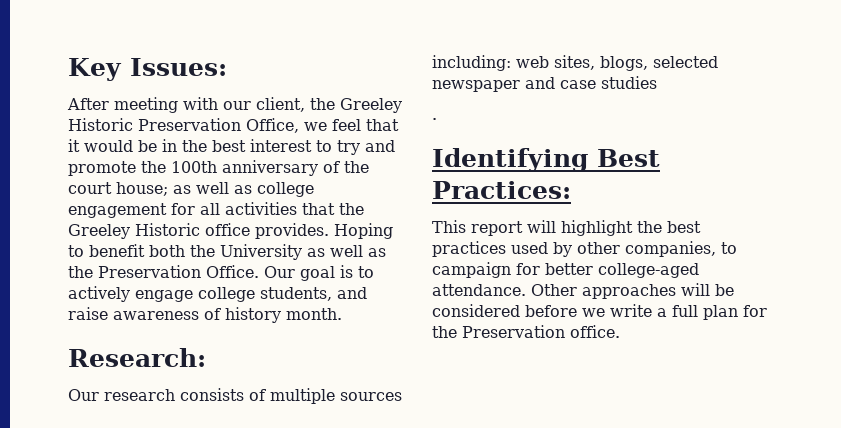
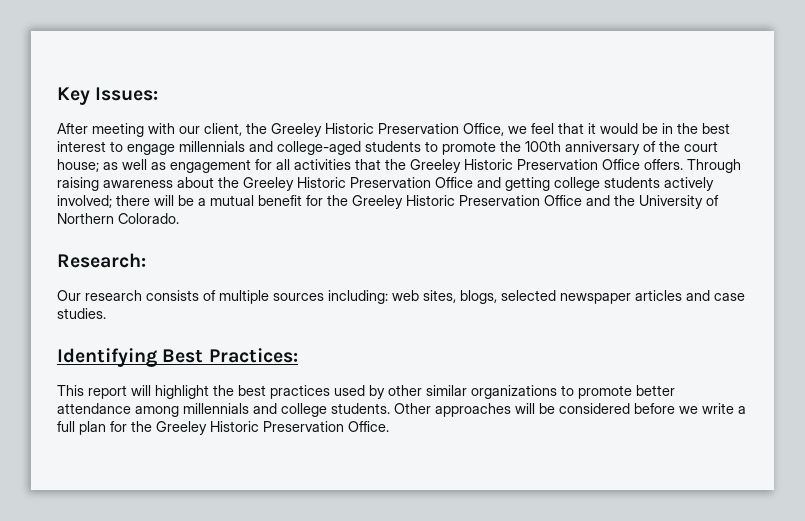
- After meeting with our client, the Greeley Historic Preservation Office, we feel that it would be in the best interest to try and promote the 100th anniversary of the court house; as well as college engagement for all activities that the Greeley Historic office provides. Hoping to benefit both the University as well as the Preservation Office. Our goal is to actively engage college students, and raise awareness of history month.
+ After meeting with our client, the Greeley Historic Preservation Office, we feel that it would be in the best interest to engage millennials and college-aged students to promote the 100th anniversary of the court house; as well as engagement for all activities that the Greeley Historic Preservation Office offers. Through raising awareness about the Greeley Historic Preservation Office and getting college students actively involved; there will be a mutual benefit for the Greeley Historic Preservation Office and the University of Northern Colorado.
- Our research consists of multiple sources including: web sites, blogs, selected newspaper and case studies
- .
+ Our research consists of multiple sources including: web sites, blogs, selected newspaper articles and case studies.
- This report will highlight the best practices used by other companies, to campaign for better college-aged attendance.
+ This report will highlight the best practices used by other similar organizations to promote better attendance among millennials and college students.
- Other approaches will be considered before we write a full plan for the Preservation office.
+ Other approaches will be considered before we write a full plan for the Greeley Historic Preservation Office.

